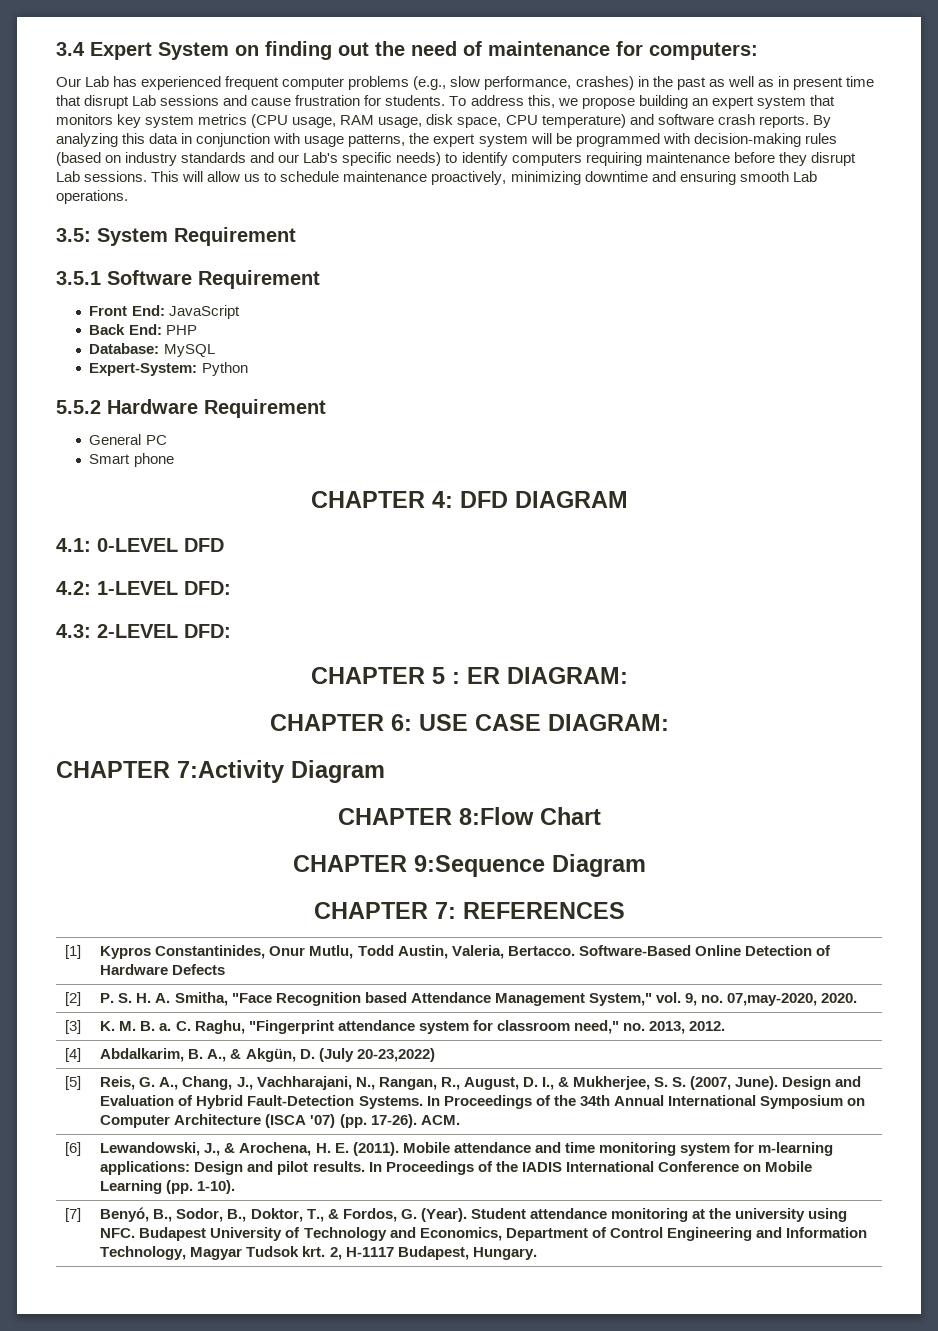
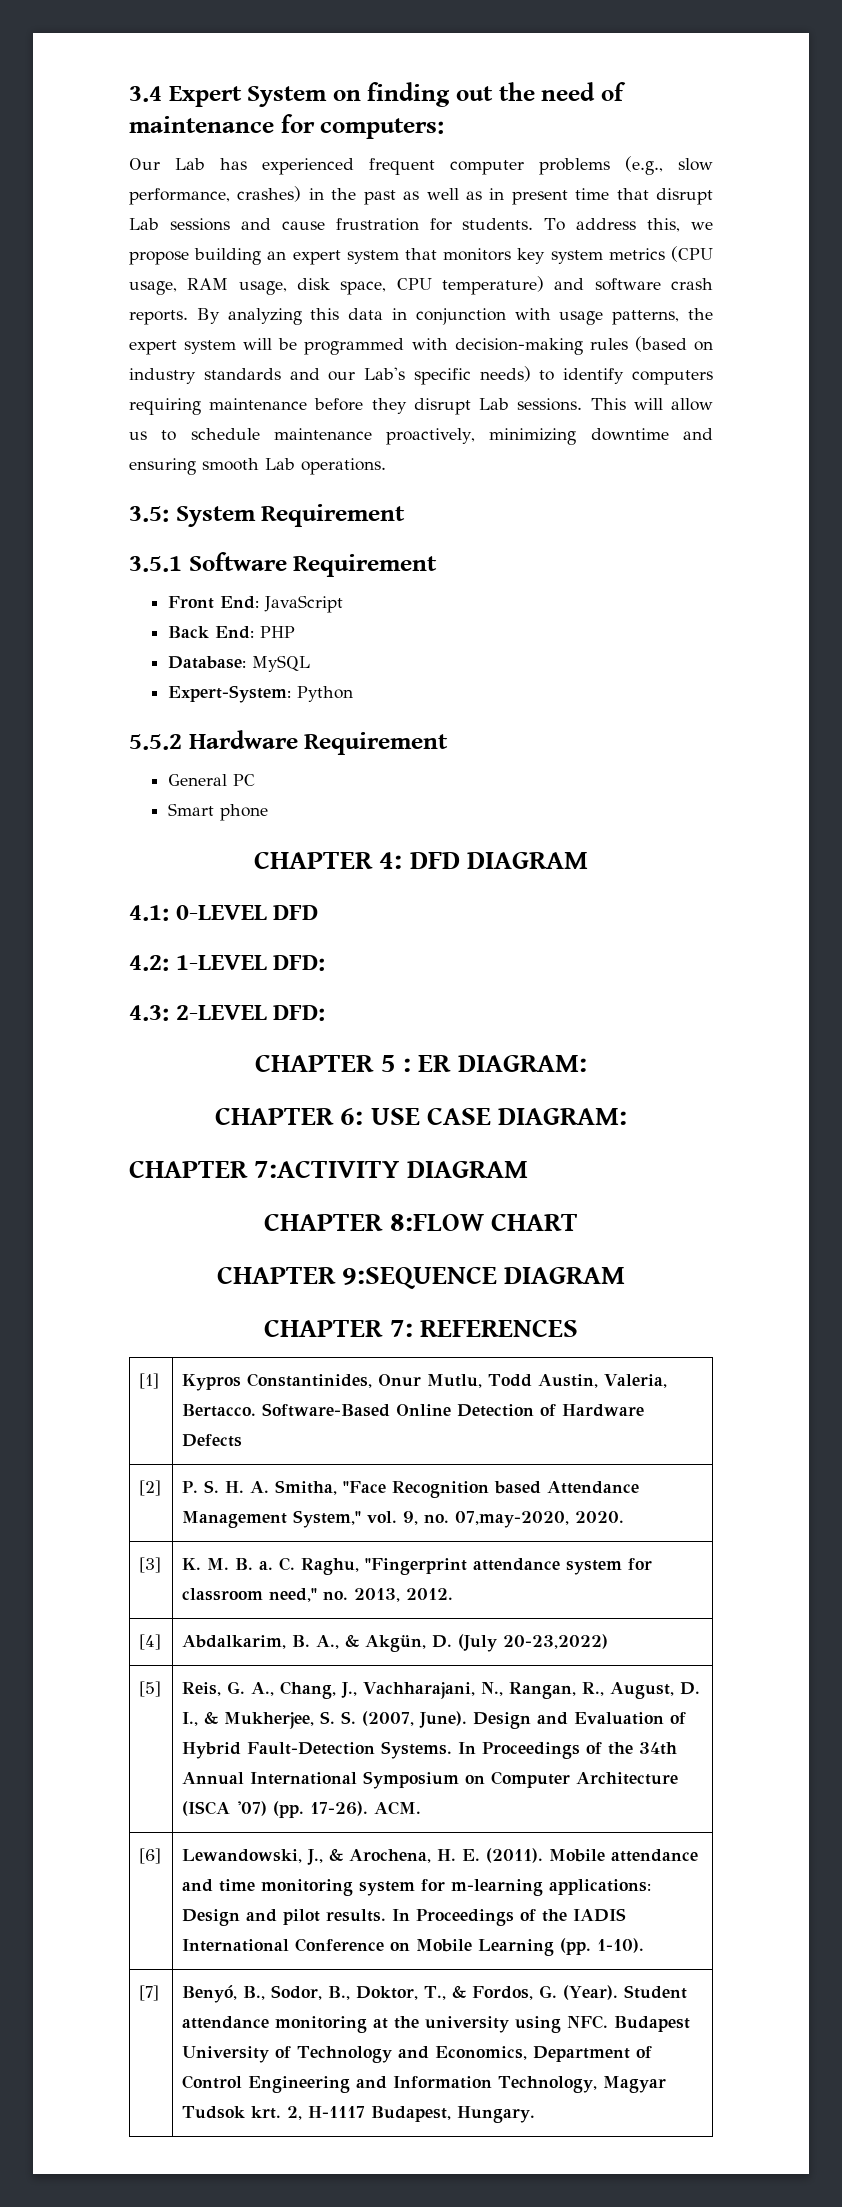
- CHAPTER 7:Activity Diagram
- CHAPTER 8:Flow Chart
- CHAPTER 9:Sequence Diagram
+ CHAPTER 7:ACTIVITY DIAGRAM
+ CHAPTER 8:FLOW CHART
+ CHAPTER 9:SEQUENCE DIAGRAM

